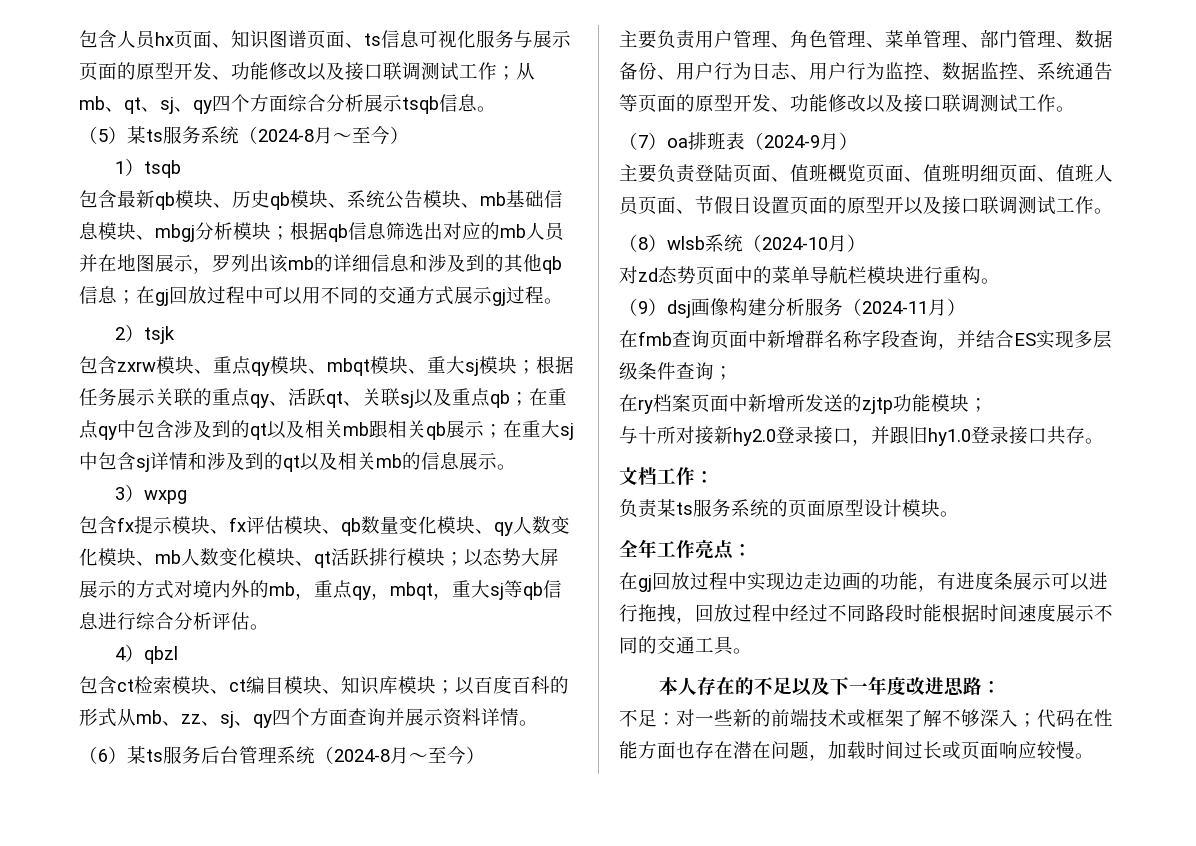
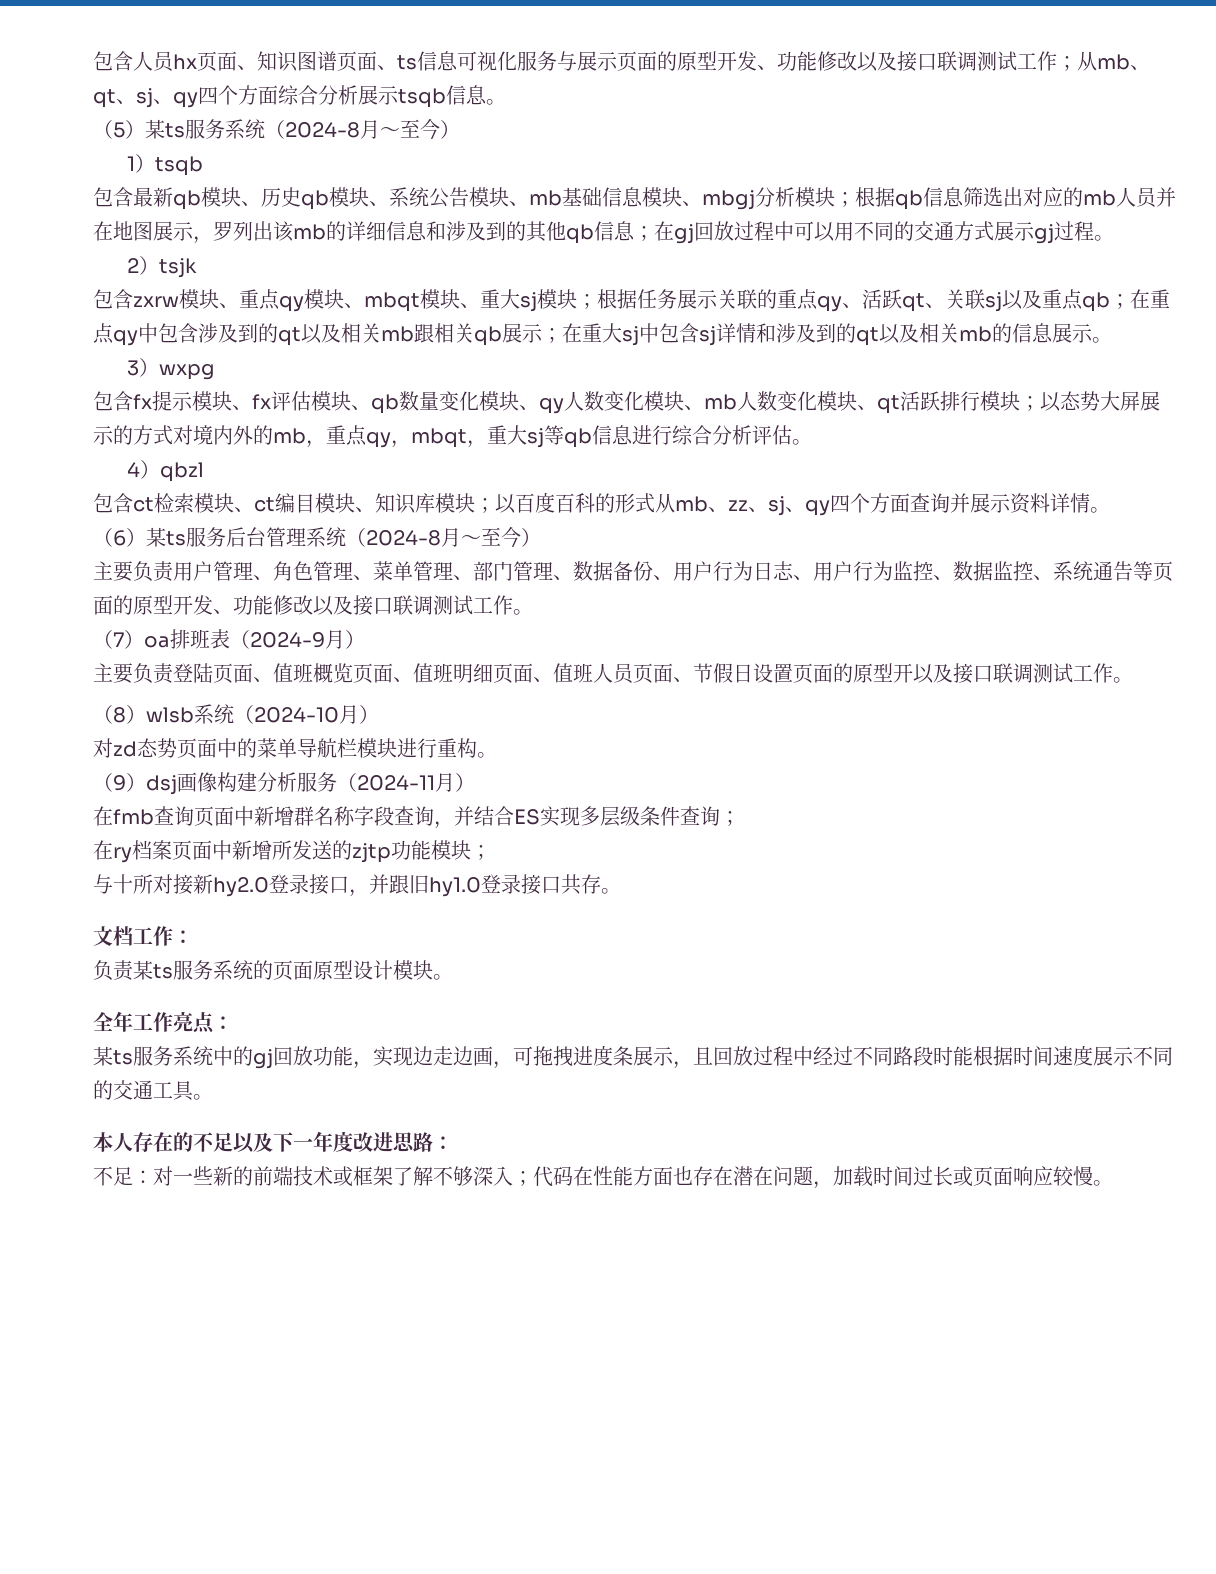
- 在gj回放过程中实现边走边画的功能，有进度条展示可以进行拖拽，回放过程中经过不同路段时能根据时间速度展示不同的交通工具。
+ 某ts服务系统中的gj回放功能，实现边走边画，可拖拽进度条展示，且回放过程中经过不同路段时能根据时间速度展示不同的交通工具。

